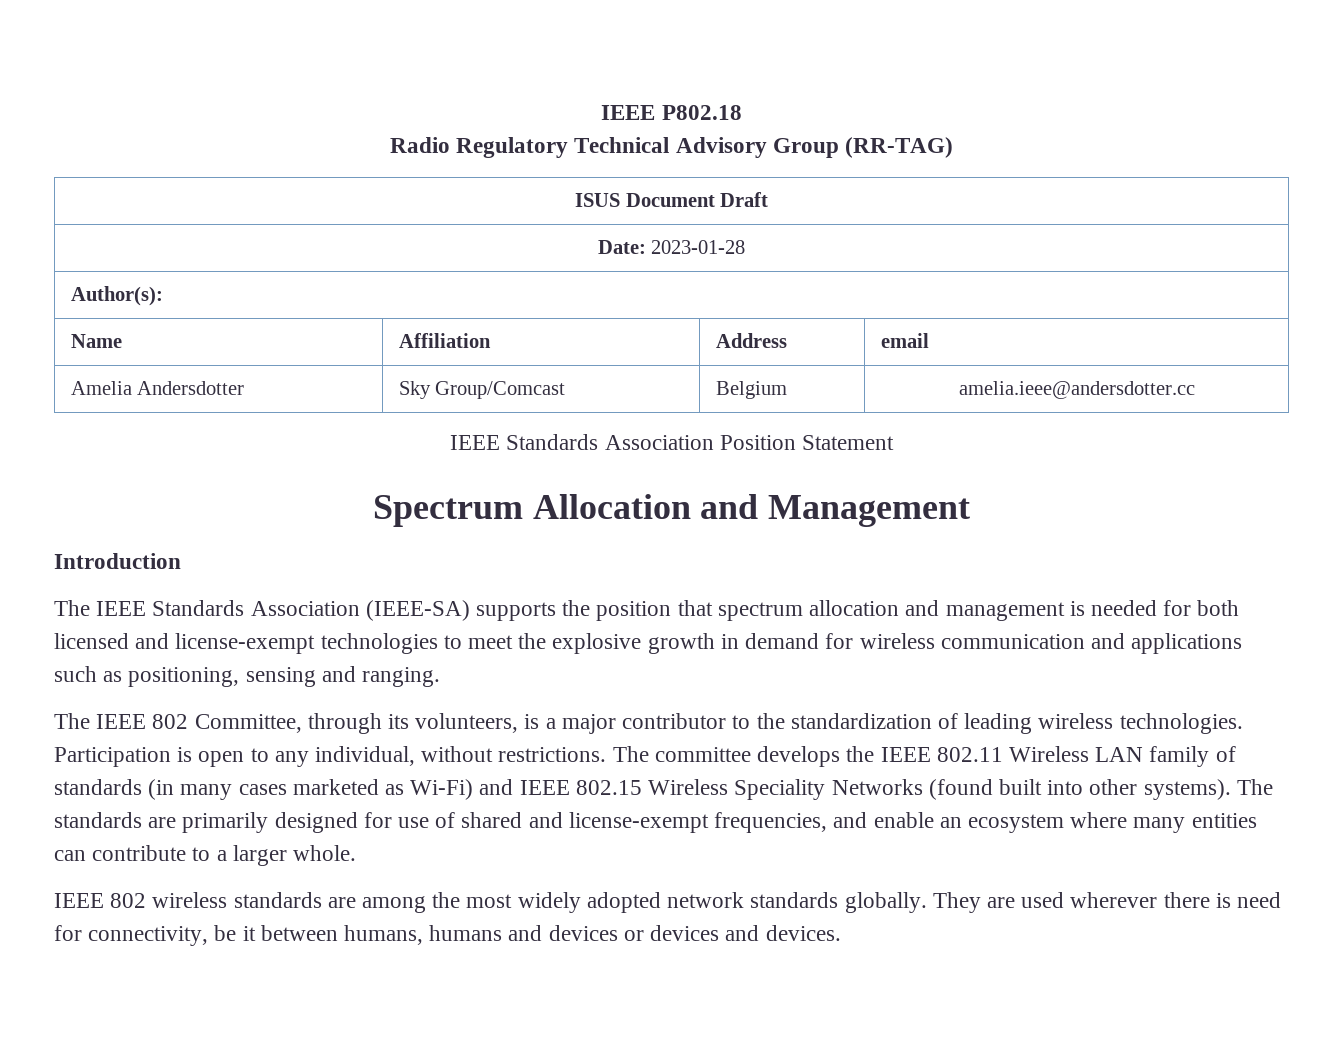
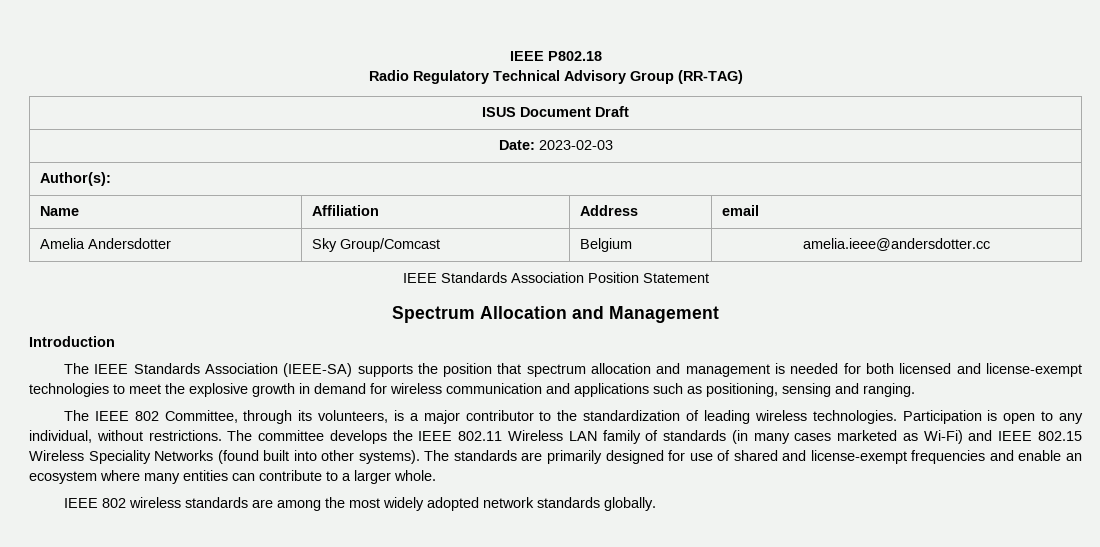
- Date: 2023-01-28
+ Date: 2023-02-03
- The standards are primarily designed for use of shared and license-exempt frequencies, and enable an ecosystem where many entities can contribute to a larger whole.
+ The standards are primarily designed for use of shared and license-exempt frequencies and enable an ecosystem where many entities can contribute to a larger whole.
- They are used wherever there is need for connectivity, be it between humans, humans and devices or devices and devices.

